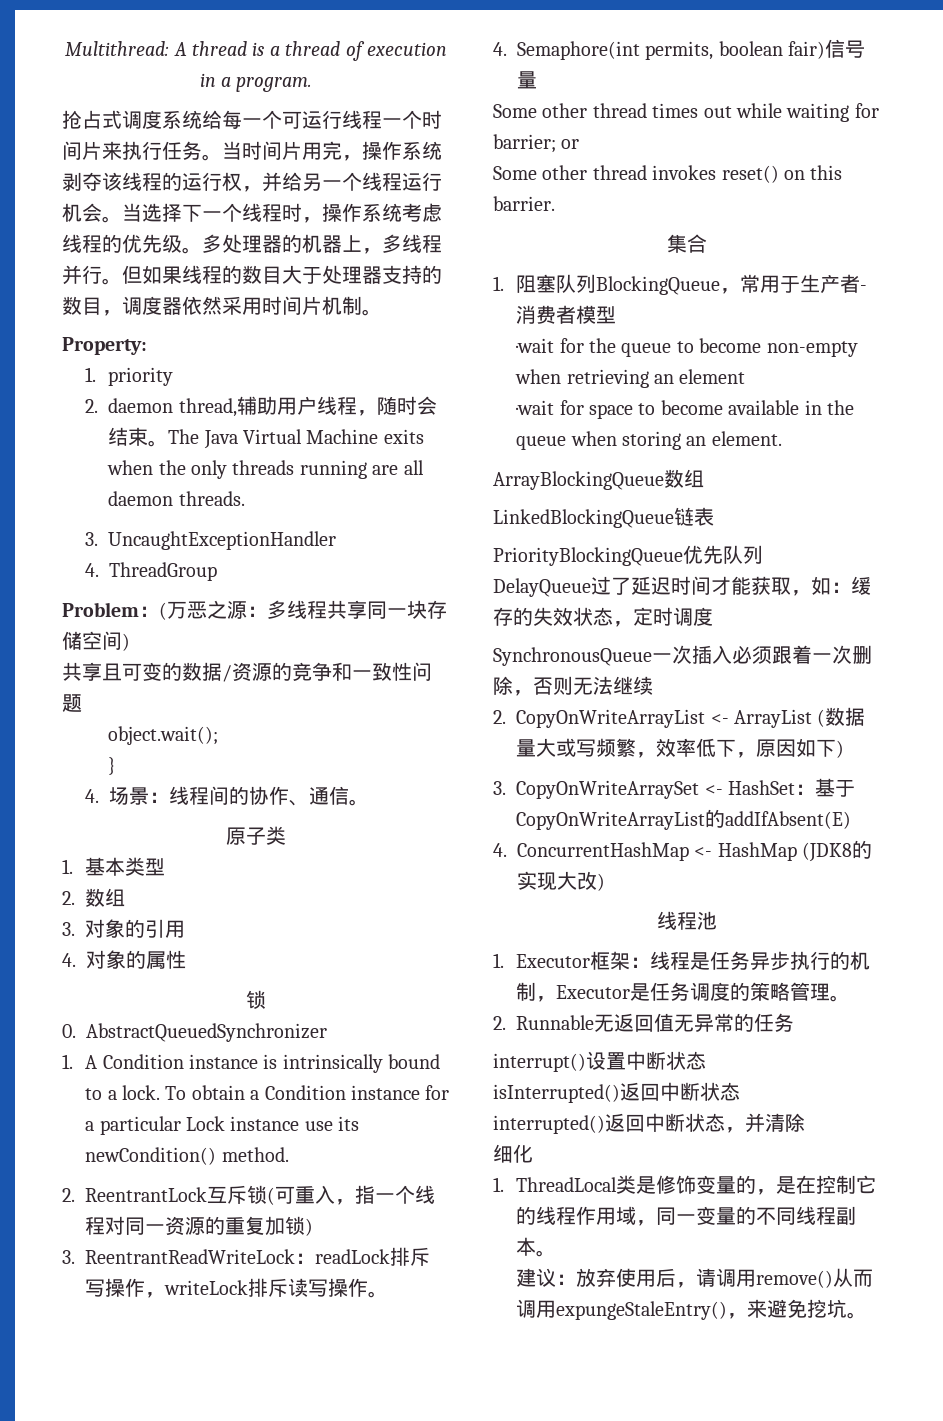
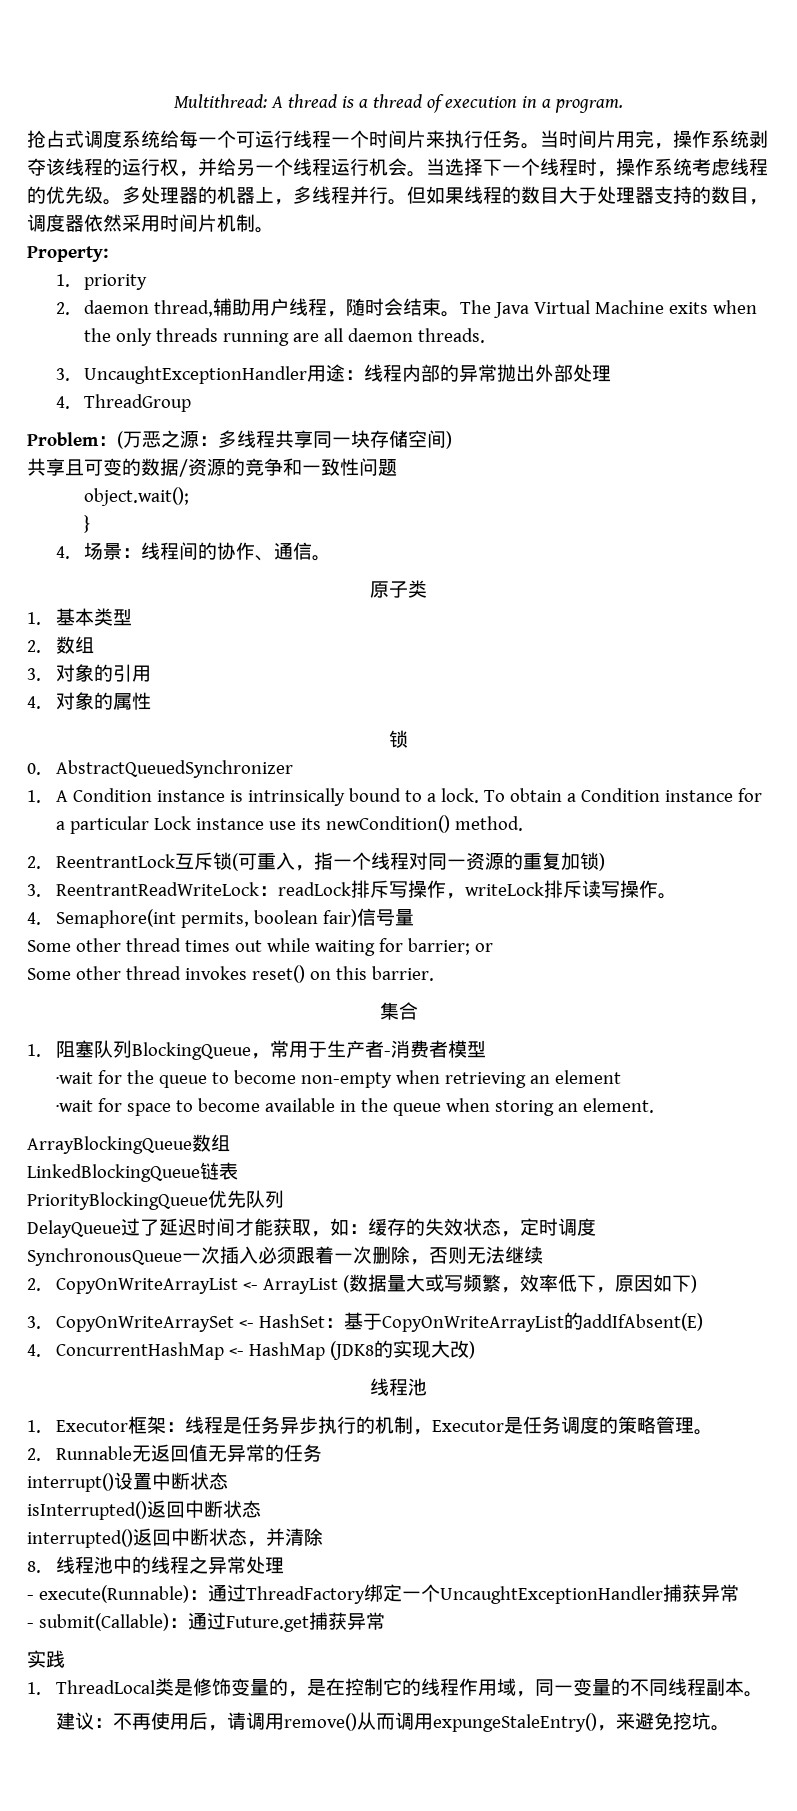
- 3. UncaughtExceptionHandler
+ 3. UncaughtExceptionHandler用途：线程内部的异常抛出外部处理
- 细化
+ 8.线程池中的线程之异常处理
+ - execute(Runnable)：通过ThreadFactory绑定一个UncaughtExceptionHandler捕获异常
+ - submit(Callable)：通过Future.get捕获异常
+ 实践
- 建议：放弃使用后，请调用remove()从而调用expungeStaleEntry()，来避免挖坑。
+ 建议：不再使用后，请调用remove()从而调用expungeStaleEntry()，来避免挖坑。

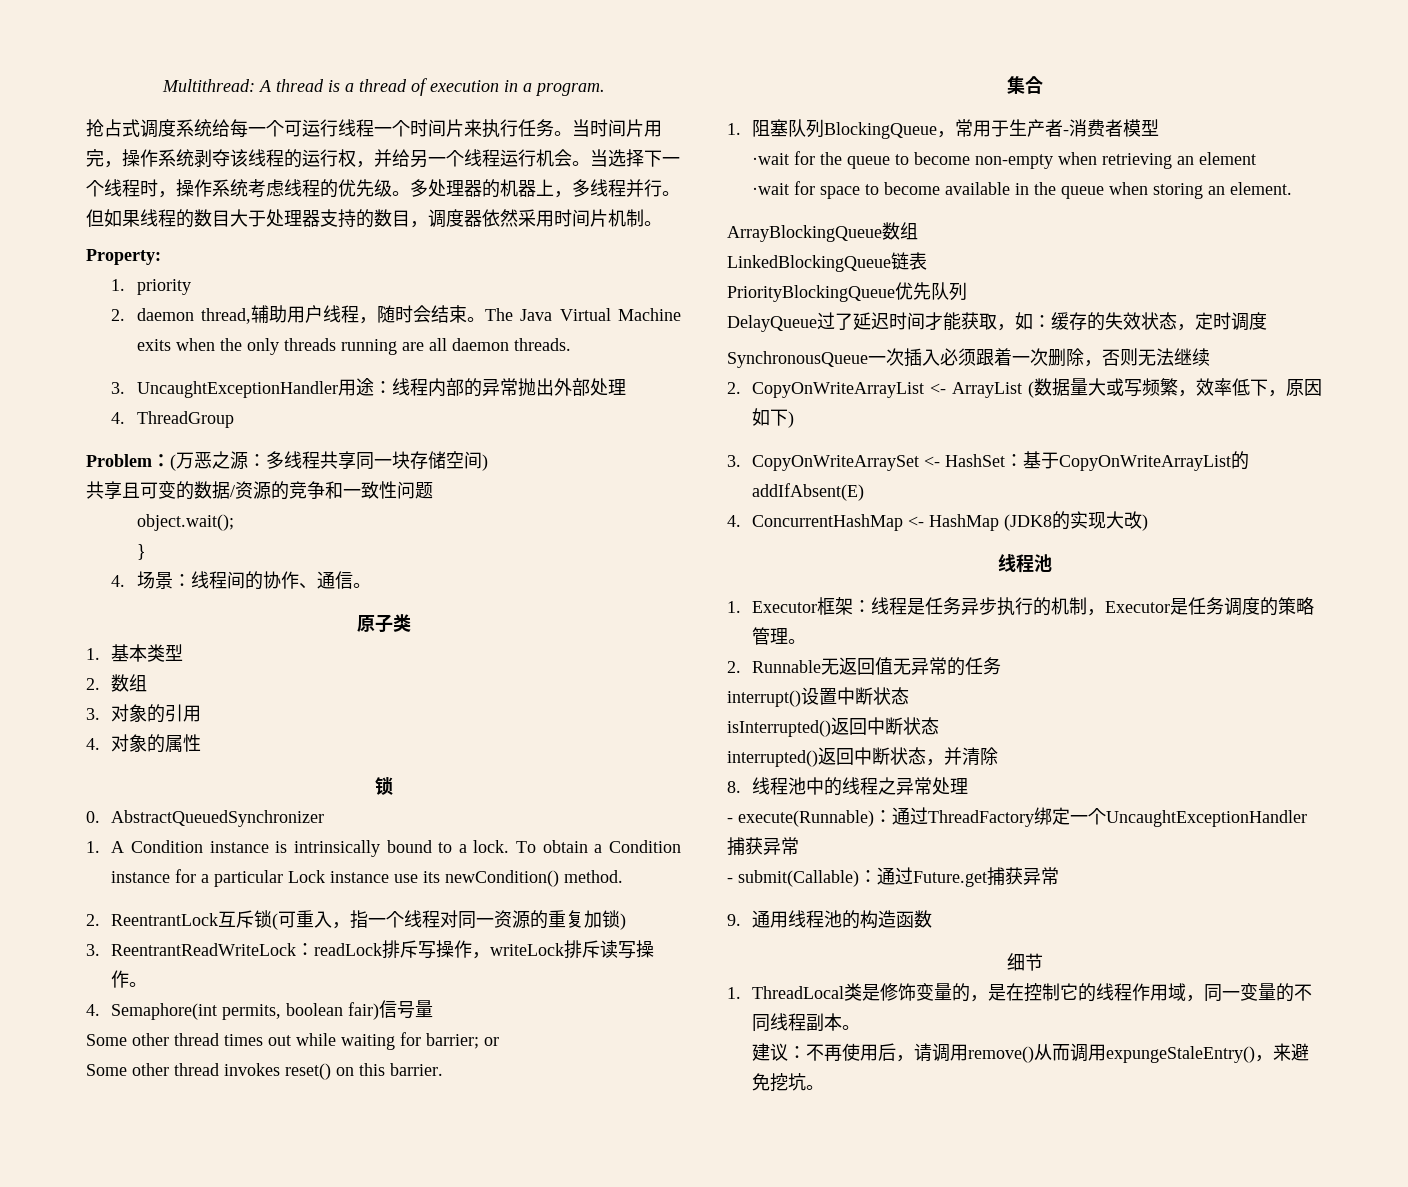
- 实践
+ 9.通用线程池的构造函数
+ 细节

